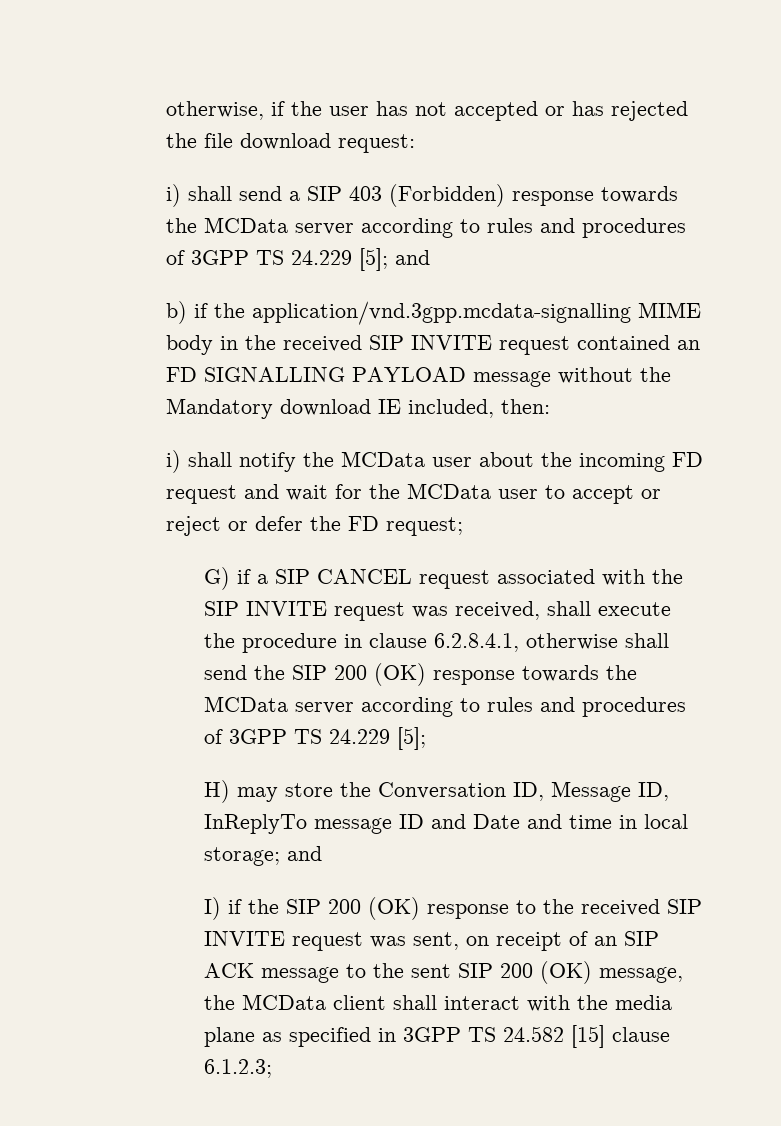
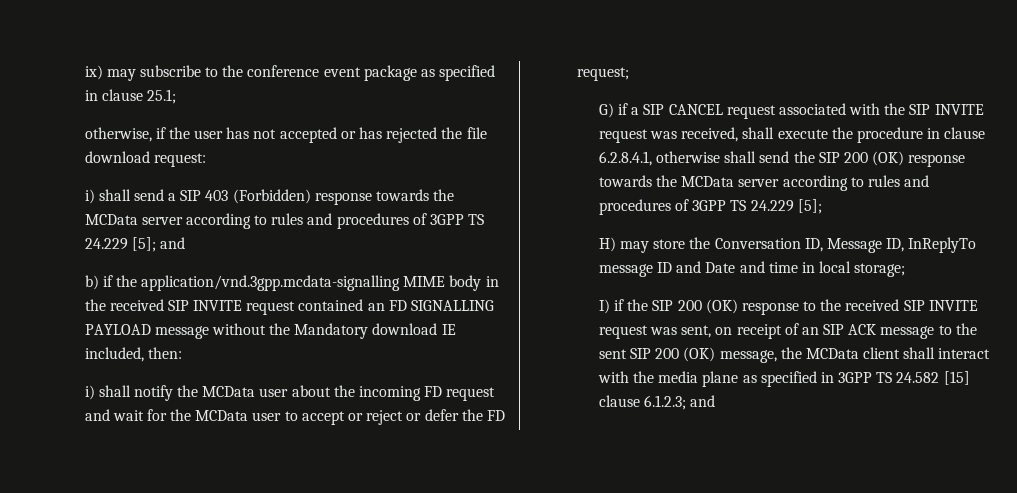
+ ix) may subscribe to the conference event package as specified in clause 25.1;
- H) may store the Conversation ID, Message ID, InReplyTo message ID and Date and time in local storage; and
+ H) may store the Conversation ID, Message ID, InReplyTo message ID and Date and time in local storage;
- I) if the SIP 200 (OK) response to the received SIP INVITE request was sent, on receipt of an SIP ACK message to the sent SIP 200 (OK) message, the MCData client shall interact with the media plane as specified in 3GPP TS 24.582 [15] clause 6.1.2.3;
+ I) if the SIP 200 (OK) response to the received SIP INVITE request was sent, on receipt of an SIP ACK message to the sent SIP 200 (OK) message, the MCData client shall interact with the media plane as specified in 3GPP TS 24.582 [15] clause 6.1.2.3; and

